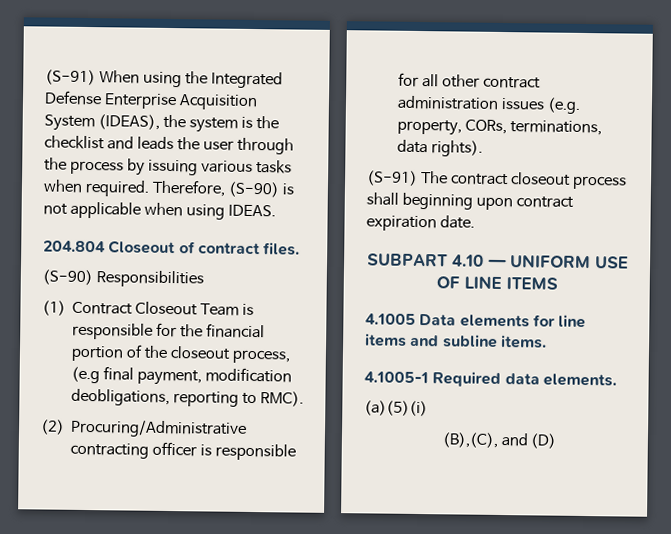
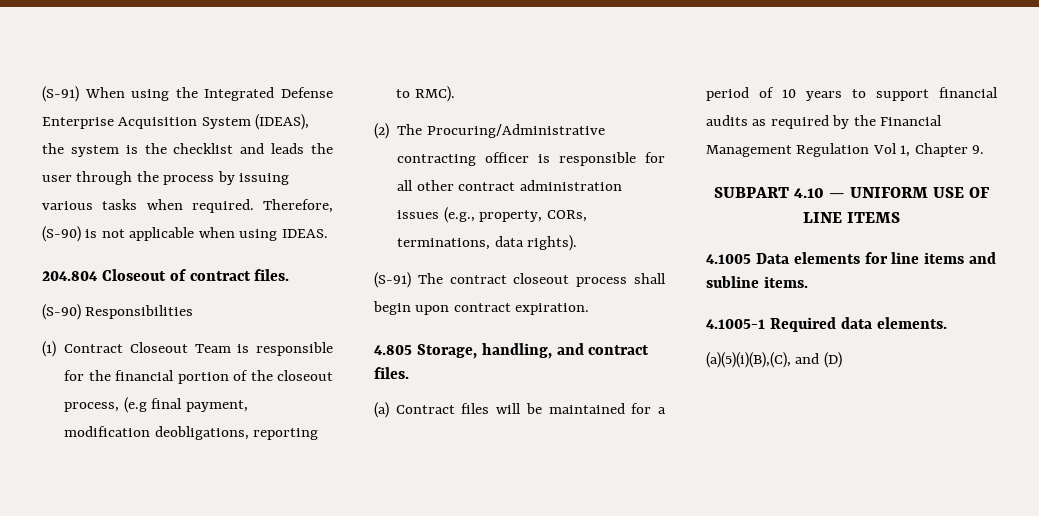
- (2) Procuring/Administrative contracting officer is responsible for all other contract administration issues (e.g. property, CORs, terminations, data rights).
+ (2) The Procuring/Administrative contracting officer is responsible for all other contract administration issues (e.g., property, CORs, terminations, data rights).
- (S-91) The contract closeout process shall beginning upon contract expiration date.
+ (S-91) The contract closeout process shall begin upon contract expiration.
+ 4.805 Storage, handling, and contract files.
+ (a) Contract files will be maintained for a period of 10 years to support financial audits as required by the Financial Management Regulation Vol 1, Chapter 9.
- (a)(5)(i)
- (B),(C), and (D)
+ (a)(5)(i)(B),(C), and (D)

